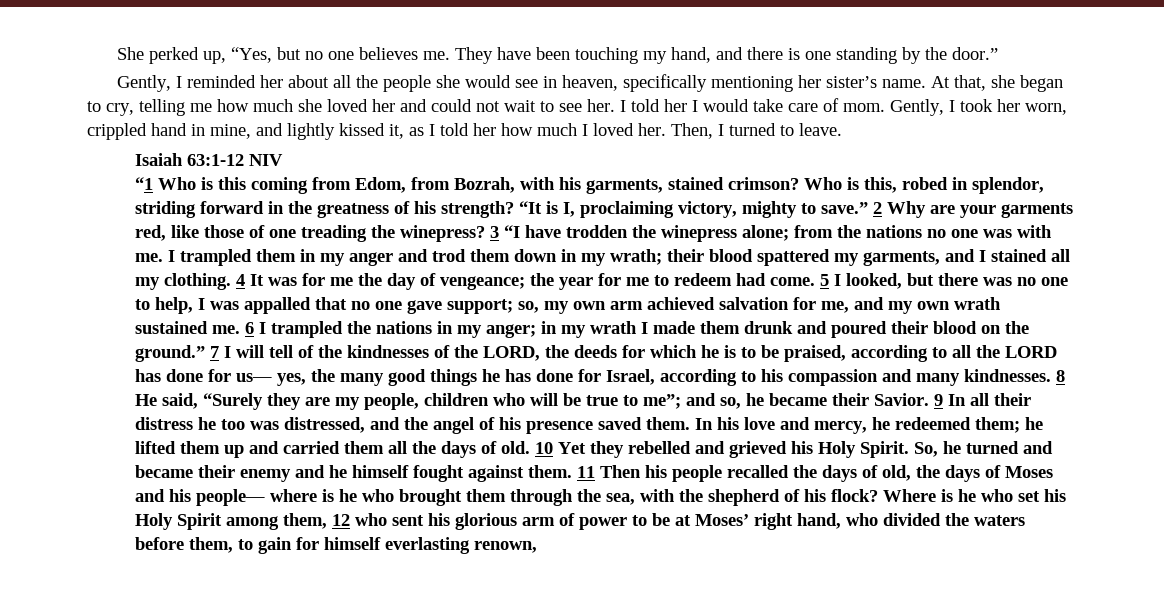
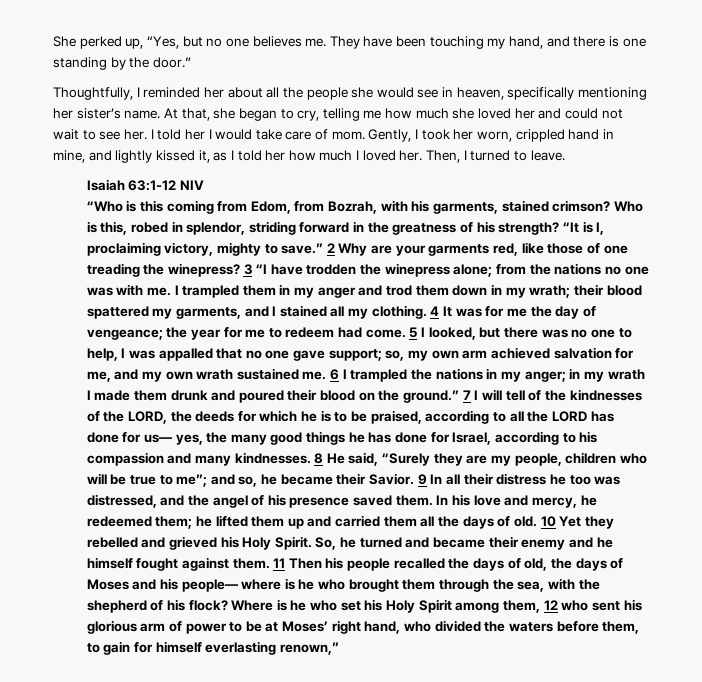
- Gently, I reminded her about all the people she would see in heaven, specifically mentioning her sister’s name.
+ Thoughtfully, I reminded her about all the people she would see in heaven, specifically mentioning her sister’s name.
- “1 Who is this coming from Edom, from Bozrah, with his garments, stained crimson?
+ “Who is this coming from Edom, from Bozrah, with his garments, stained crimson?
- Where is he who set his Holy Spirit among them, 12 who sent his glorious arm of power to be at Moses’ right hand, who divided the waters before them, to gain for himself everlasting renown,
+ Where is he who set his Holy Spirit among them, 12 who sent his glorious arm of power to be at Moses’ right hand, who divided the waters before them, to gain for himself everlasting renown,”

